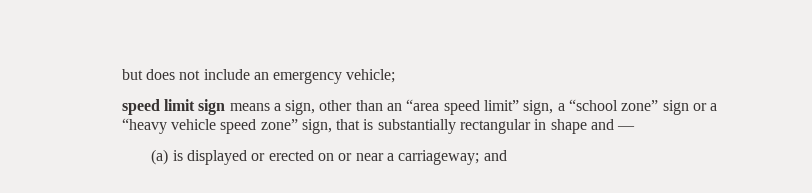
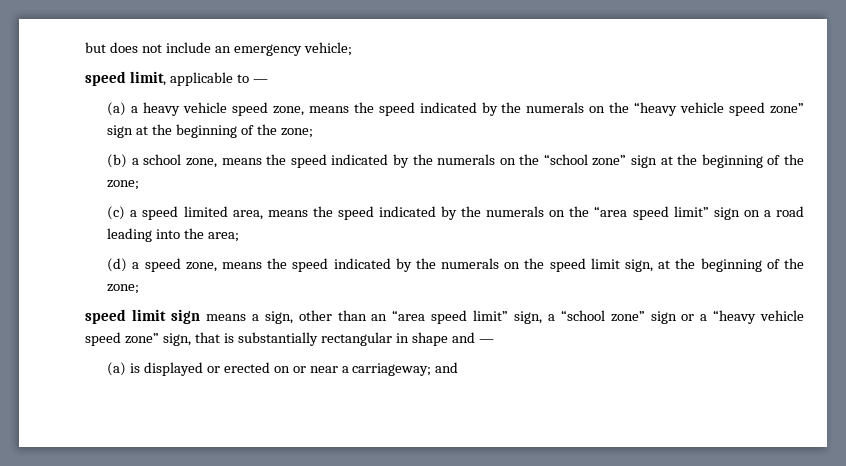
+ speed limit, applicable to —
+ (a) a heavy vehicle speed zone, means the speed indicated by the numerals on the “heavy vehicle speed zone” sign at the beginning of the zone;
+ (b) a school zone, means the speed indicated by the numerals on the “school zone” sign at the beginning of the zone;
+ (c) a speed limited area, means the speed indicated by the numerals on the “area speed limit” sign on a road leading into the area;
+ (d) a speed zone, means the speed indicated by the numerals on the speed limit sign, at the beginning of the zone;

